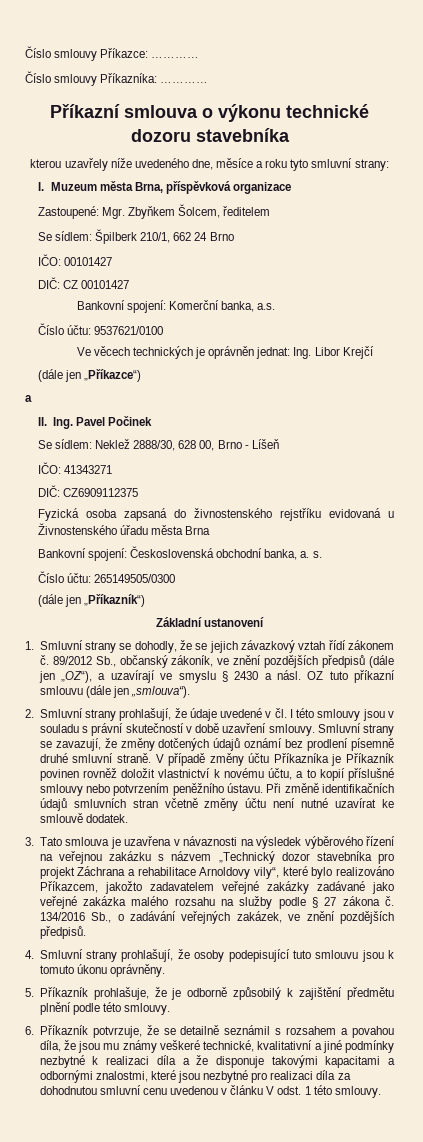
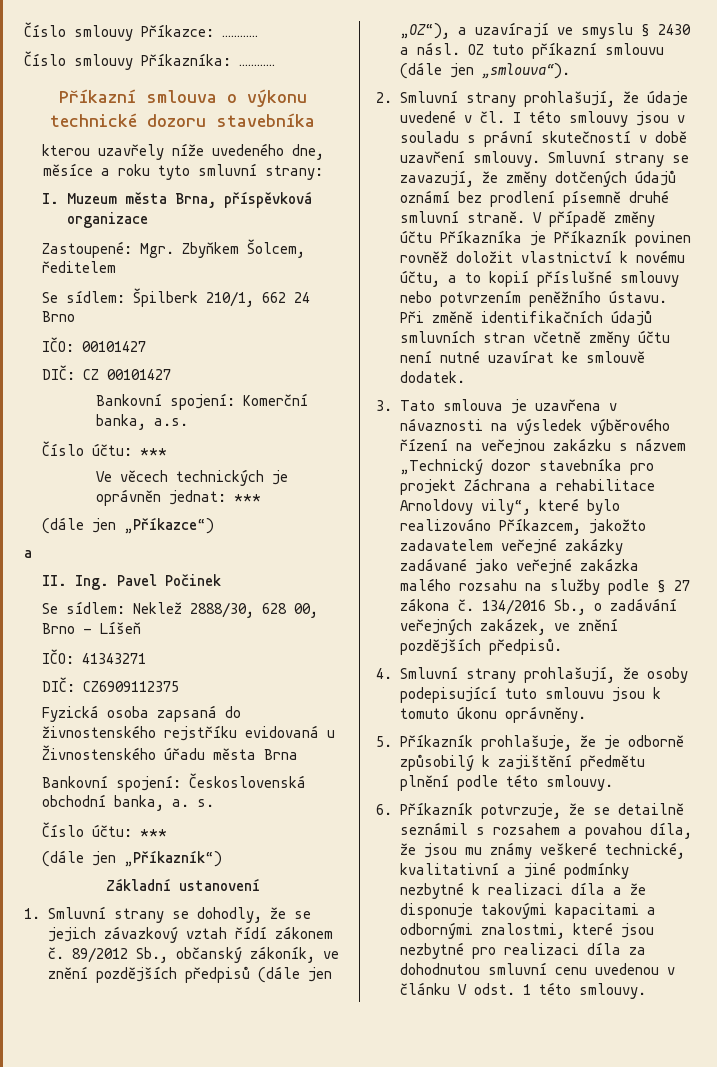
  Bankovní spojení: Komerční banka, a.s.
- Číslo účtu: 9537621/0100
+ Číslo účtu: ***
- Ve věcech technických je oprávněn jednat: Ing. Libor Krejčí
+ Ve věcech technických je oprávněn jednat: ***
  Bankovní spojení: Československá obchodní banka, a. s.
- Číslo účtu: 265149505/0300
+ Číslo účtu: ***

